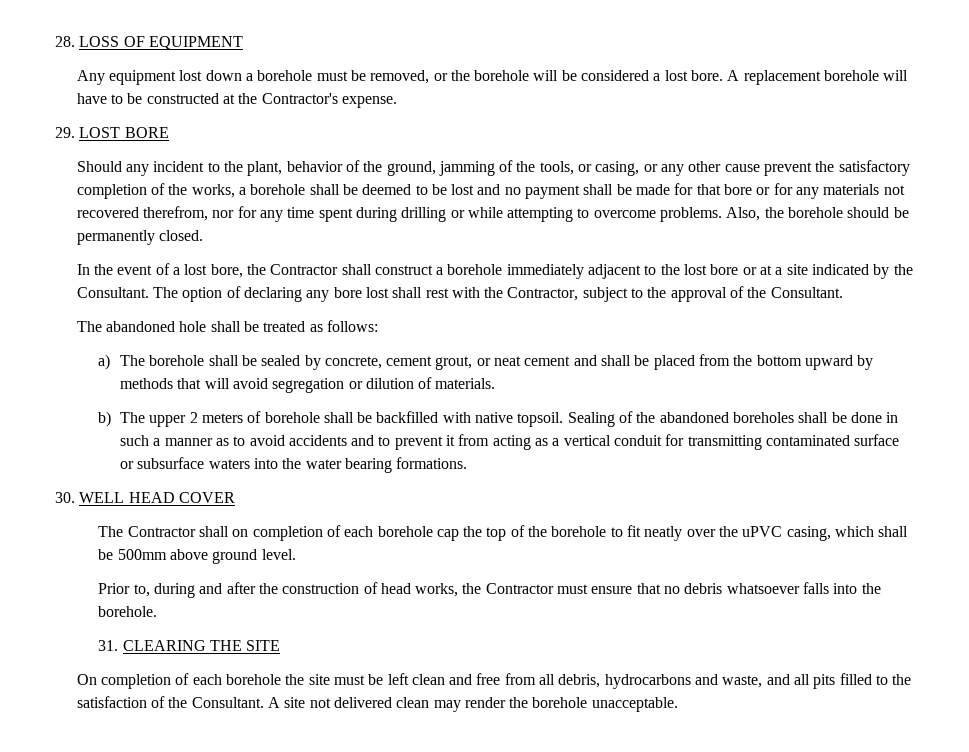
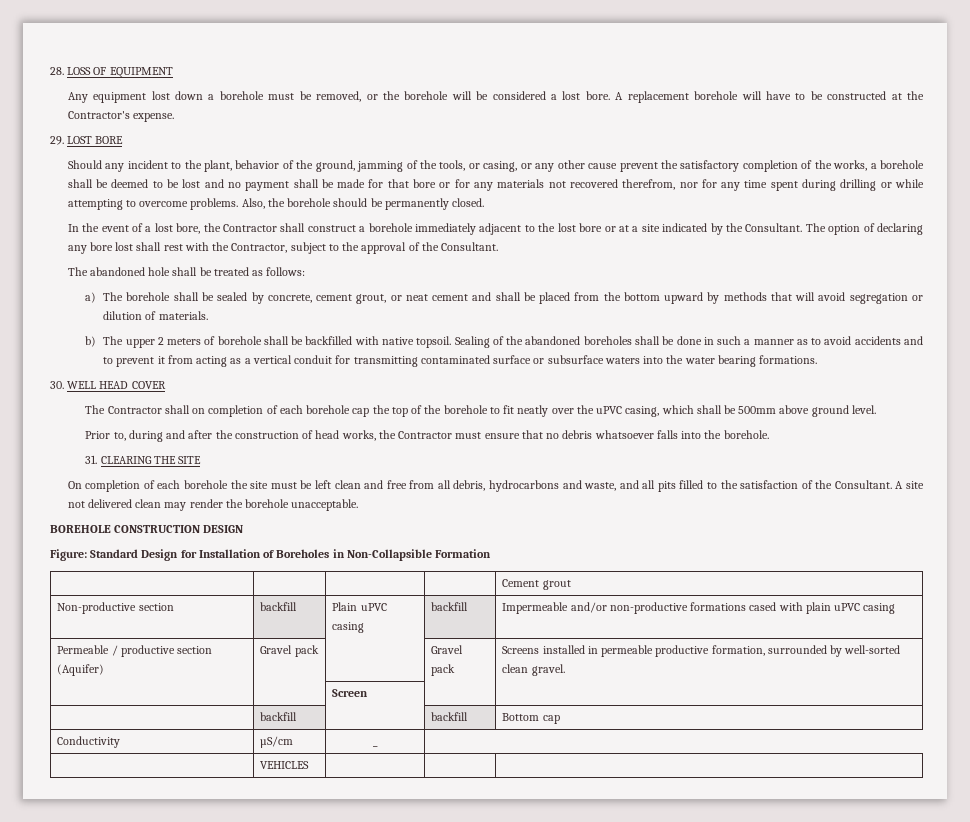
+ BOREHOLE CONSTRUCTION DESIGN
+ Figure: Standard Design for Installation of Boreholes in Non-Collapsible Formation
+ | | | | Cement grout
+ Non-productive section | backfill | Plain uPVC casing | backfill | Impermeable and/or non-productive formations cased with plain uPVC casing
+ Permeable / productive section (Aquifer) | Gravel pack | | Gravel pack | Screens installed in permeable productive formation, surrounded by well-sorted clean gravel.
+ | | Screen | |
+ | backfill | | backfill | Bottom cap
+ Conductivity | µS/cm | _
+ | VEHICLES | | |

